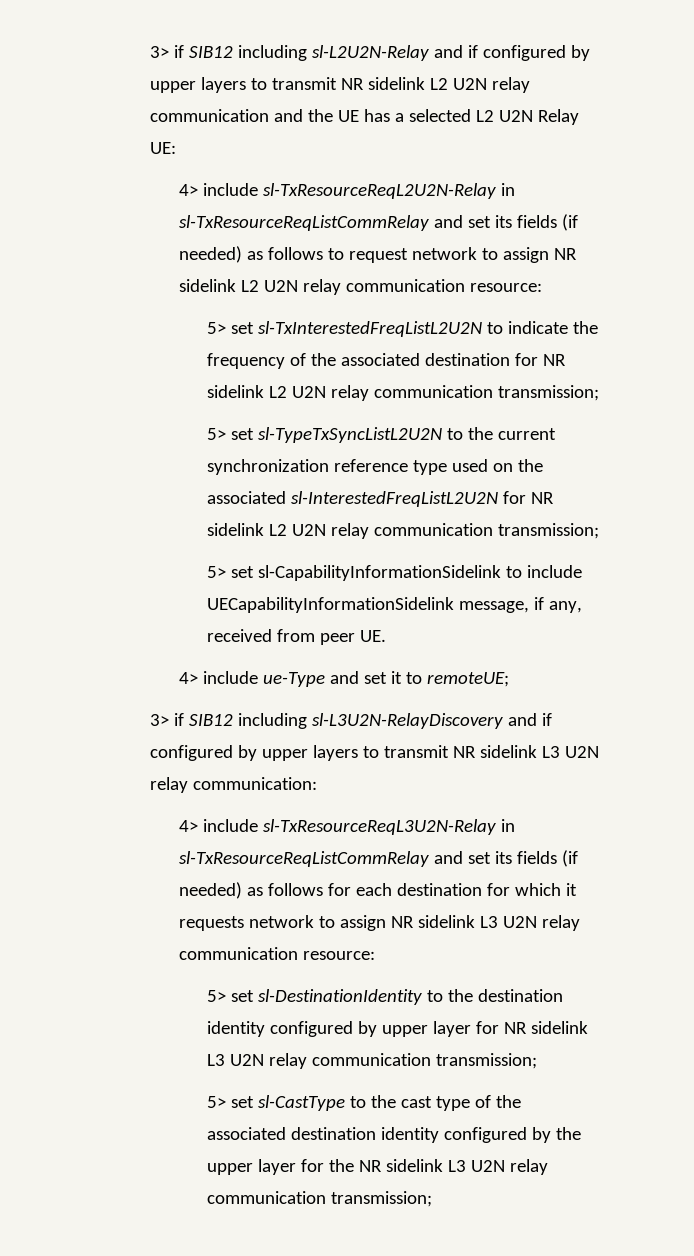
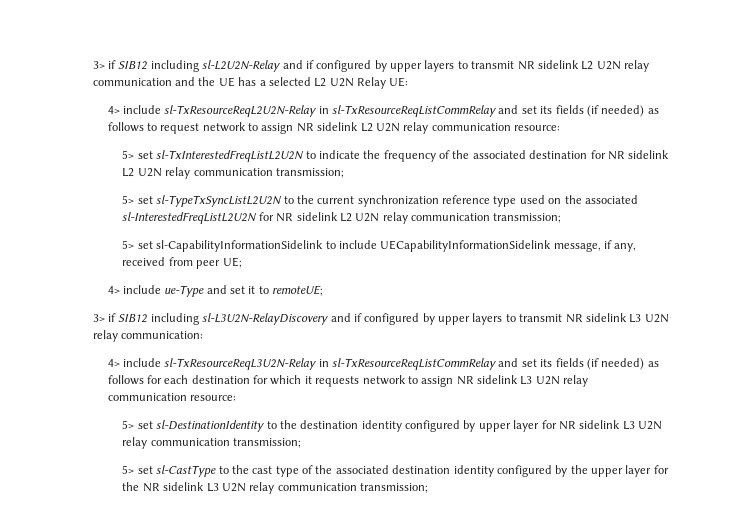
- 5> set sl-CapabilityInformationSidelink to include UECapabilityInformationSidelink message, if any, received from peer UE.
+ 5> set sl-CapabilityInformationSidelink to include UECapabilityInformationSidelink message, if any, received from peer UE;

